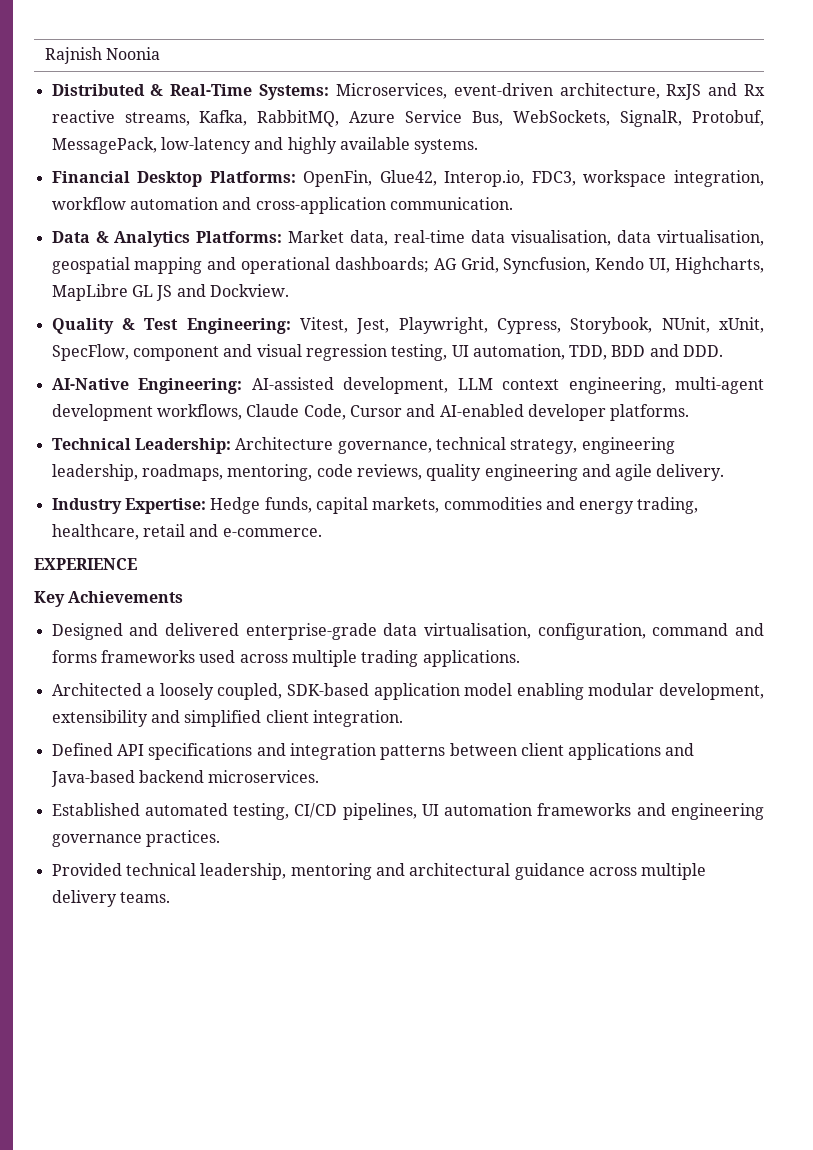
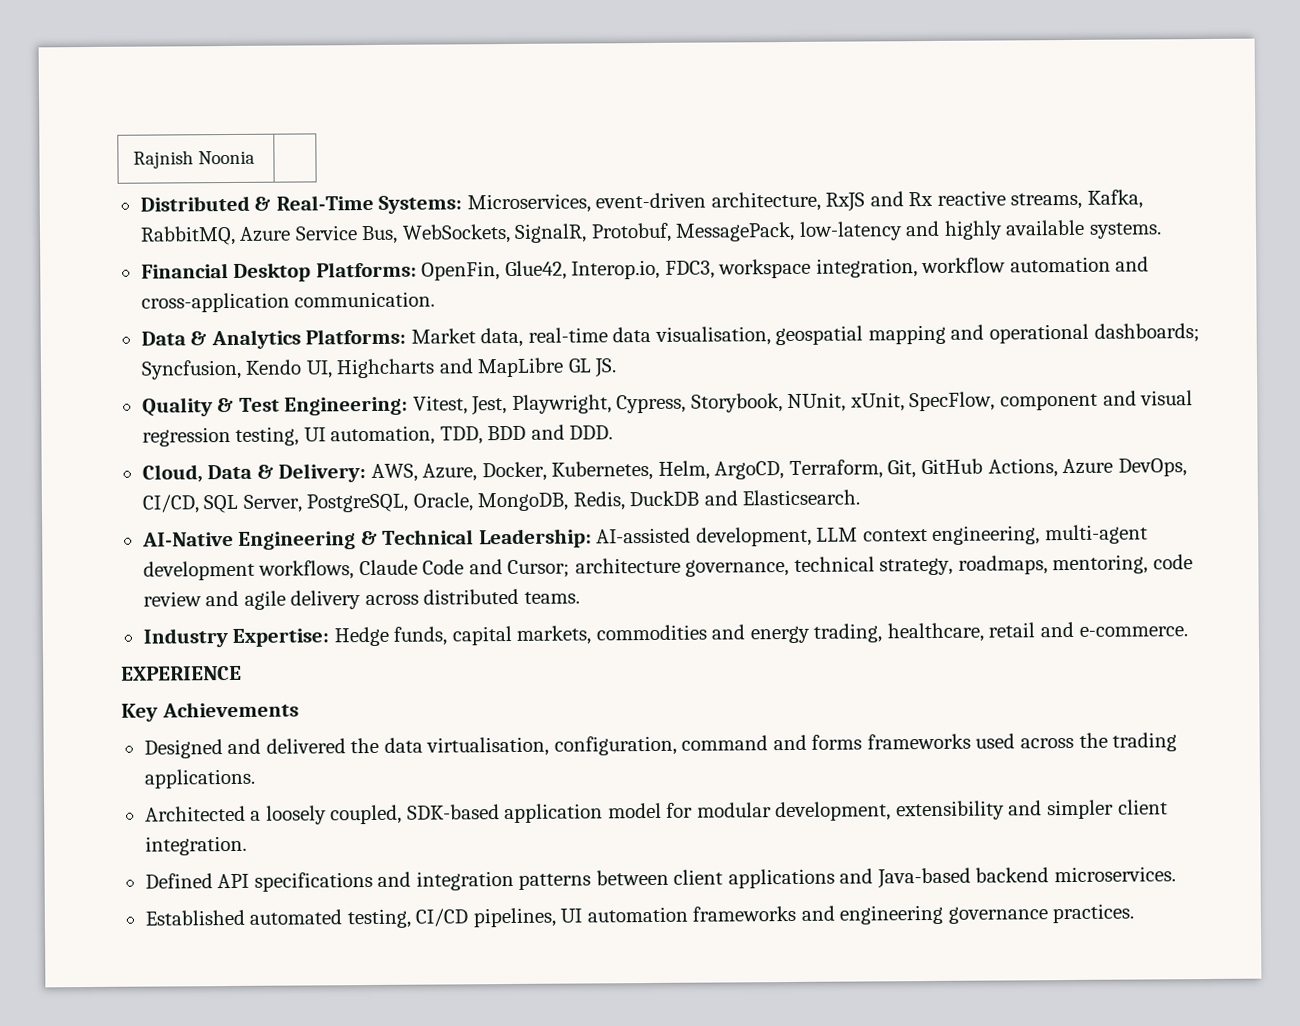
- Data & Analytics Platforms: Market data, real-time data visualisation, data virtualisation, geospatial mapping and operational dashboards; AG Grid, Syncfusion, Kendo UI, Highcharts, MapLibre GL JS and Dockview.
+ Data & Analytics Platforms: Market data, real-time data visualisation, geospatial mapping and operational dashboards; Syncfusion, Kendo UI, Highcharts and MapLibre GL JS.
- AI-Native Engineering: AI-assisted development, LLM context engineering, multi-agent development workflows, Claude Code, Cursor and AI-enabled developer platforms.
- Technical Leadership: Architecture governance, technical strategy, engineering leadership, roadmaps, mentoring, code reviews, quality engineering and agile delivery.
+ Cloud, Data & Delivery: AWS, Azure, Docker, Kubernetes, Helm, ArgoCD, Terraform, Git, GitHub Actions, Azure DevOps, CI/CD, SQL Server, PostgreSQL, Oracle, MongoDB, Redis, DuckDB and Elasticsearch.
+ AI-Native Engineering & Technical Leadership: AI-assisted development, LLM context engineering, multi-agent development workflows, Claude Code and Cursor; architecture governance, technical strategy, roadmaps, mentoring, code review and agile delivery across distributed teams.
- Designed and delivered enterprise-grade data virtualisation, configuration, command and forms frameworks used across multiple trading applications.
+ Designed and delivered the data virtualisation, configuration, command and forms frameworks used across the trading applications.
- Architected a loosely coupled, SDK-based application model enabling modular development, extensibility and simplified client integration.
+ Architected a loosely coupled, SDK-based application model for modular development, extensibility and simpler client integration.
- Provided technical leadership, mentoring and architectural guidance across multiple delivery teams.

